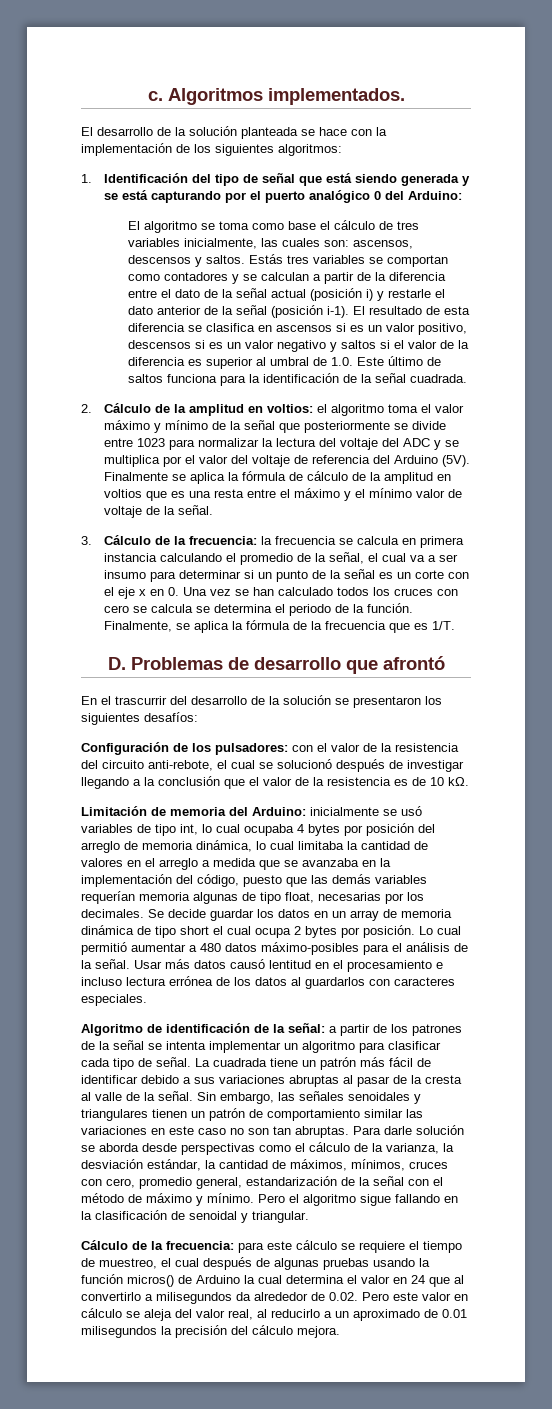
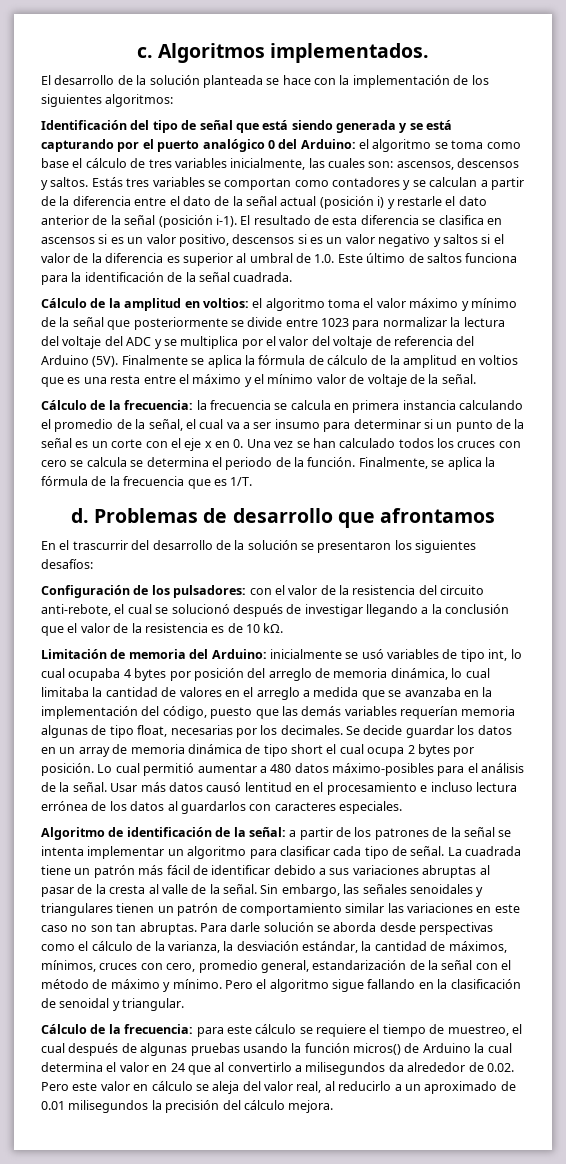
- 1. Identificación del tipo de señal que está siendo generada y se está capturando por el puerto analógico 0 del Arduino:
- El algoritmo se toma como base el cálculo de tres variables inicialmente, las cuales son: ascensos, descensos y saltos.
+ Identificación del tipo de señal que está siendo generada y se está capturando por el puerto analógico 0 del Arduino: el algoritmo se toma como base el cálculo de tres variables inicialmente, las cuales son: ascensos, descensos y saltos.
- 2. Cálculo de la amplitud en voltios: el algoritmo toma el valor máximo y mínimo de la señal que posteriormente se divide entre 1023 para normalizar la lectura del voltaje del ADC y se multiplica por el valor del voltaje de referencia del Arduino (5V).
+ Cálculo de la amplitud en voltios: el algoritmo toma el valor máximo y mínimo de la señal que posteriormente se divide entre 1023 para normalizar la lectura del voltaje del ADC y se multiplica por el valor del voltaje de referencia del Arduino (5V).
- 3. Cálculo de la frecuencia: la frecuencia se calcula en primera instancia calculando el promedio de la señal, el cual va a ser insumo para determinar si un punto de la señal es un corte con el eje x en 0. Una vez se han calculado todos los cruces con cero se calcula se determina el periodo de la función.
+ Cálculo de la frecuencia: la frecuencia se calcula en primera instancia calculando el promedio de la señal, el cual va a ser insumo para determinar si un punto de la señal es un corte con el eje x en 0. Una vez se han calculado todos los cruces con cero se calcula se determina el periodo de la función.
- D. Problemas de desarrollo que afrontó
+ d. Problemas de desarrollo que afrontamos

